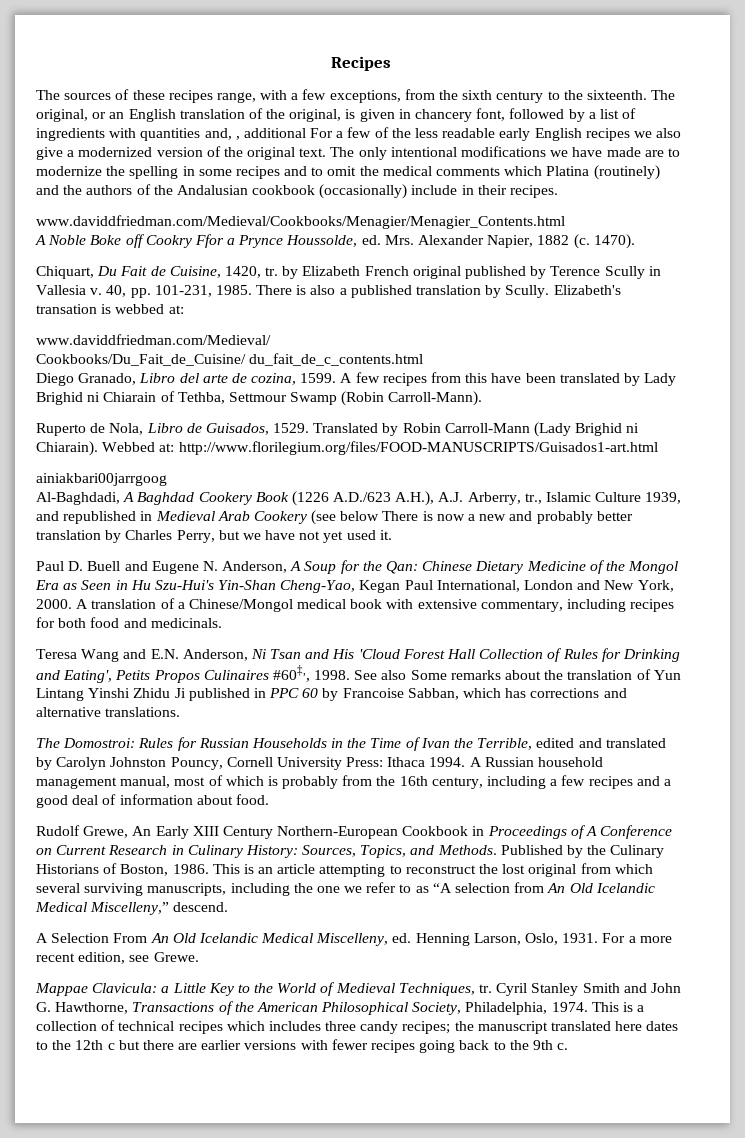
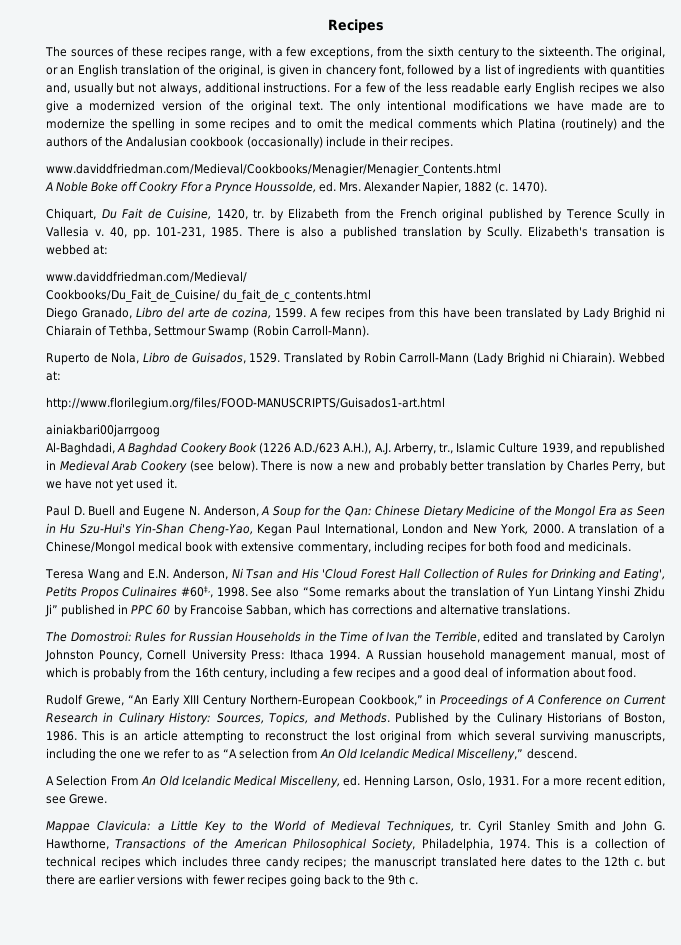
- The original, or an English translation of the original, is given in chancery font, followed by a list of ingredients with quantities and, , additional For a few of the less readable early English recipes we also give a modernized version of the original text.
+ The original, or an English translation of the original, is given in chancery font, followed by a list of ingredients with quantities and, usually but not always, additional instructions. For a few of the less readable early English recipes we also give a modernized version of the original text.
- Chiquart, Du Fait de Cuisine, 1420, tr. by Elizabeth French original published by Terence Scully in Vallesia v.
+ Chiquart, Du Fait de Cuisine, 1420, tr. by Elizabeth from the French original published by Terence Scully in Vallesia v.
- Webbed at: http://www.florilegium.org/files/FOOD-MANUSCRIPTS/Guisados1-art.html
+ Webbed at:
+ http://www.florilegium.org/files/FOOD-MANUSCRIPTS/Guisados1-art.html
- Al-Baghdadi, A Baghdad Cookery Book (1226 A.D./623 A.H.), A.J. Arberry, tr., Islamic Culture 1939, and republished in Medieval Arab Cookery (see below There is now a new and probably better translation by Charles Perry, but we have not yet used it.
+ Al-Baghdadi, A Baghdad Cookery Book (1226 A.D./623 A.H.), A.J. Arberry, tr., Islamic Culture 1939, and republished in Medieval Arab Cookery (see below). There is now a new and probably better translation by Charles Perry, but we have not yet used it.
- See also Some remarks about the translation of Yun Lintang Yinshi Zhidu Ji published in PPC 60 by Francoise Sabban, which has corrections and alternative translations.
+ See also “Some remarks about the translation of Yun Lintang Yinshi Zhidu Ji” published in PPC 60 by Francoise Sabban, which has corrections and alternative translations.
- Rudolf Grewe, An Early XIII Century Northern-European Cookbook in Proceedings of A Conference on Current Research in Culinary History: Sources, Topics, and Methods.
+ Rudolf Grewe, “An Early XIII Century Northern-European Cookbook,” in Proceedings of A Conference on Current Research in Culinary History: Sources, Topics, and Methods.
- This is a collection of technical recipes which includes three candy recipes; the manuscript translated here dates to the 12th c but there are earlier versions with fewer recipes going back to the 9th c.
+ This is a collection of technical recipes which includes three candy recipes; the manuscript translated here dates to the 12th c. but there are earlier versions with fewer recipes going back to the 9th c.

